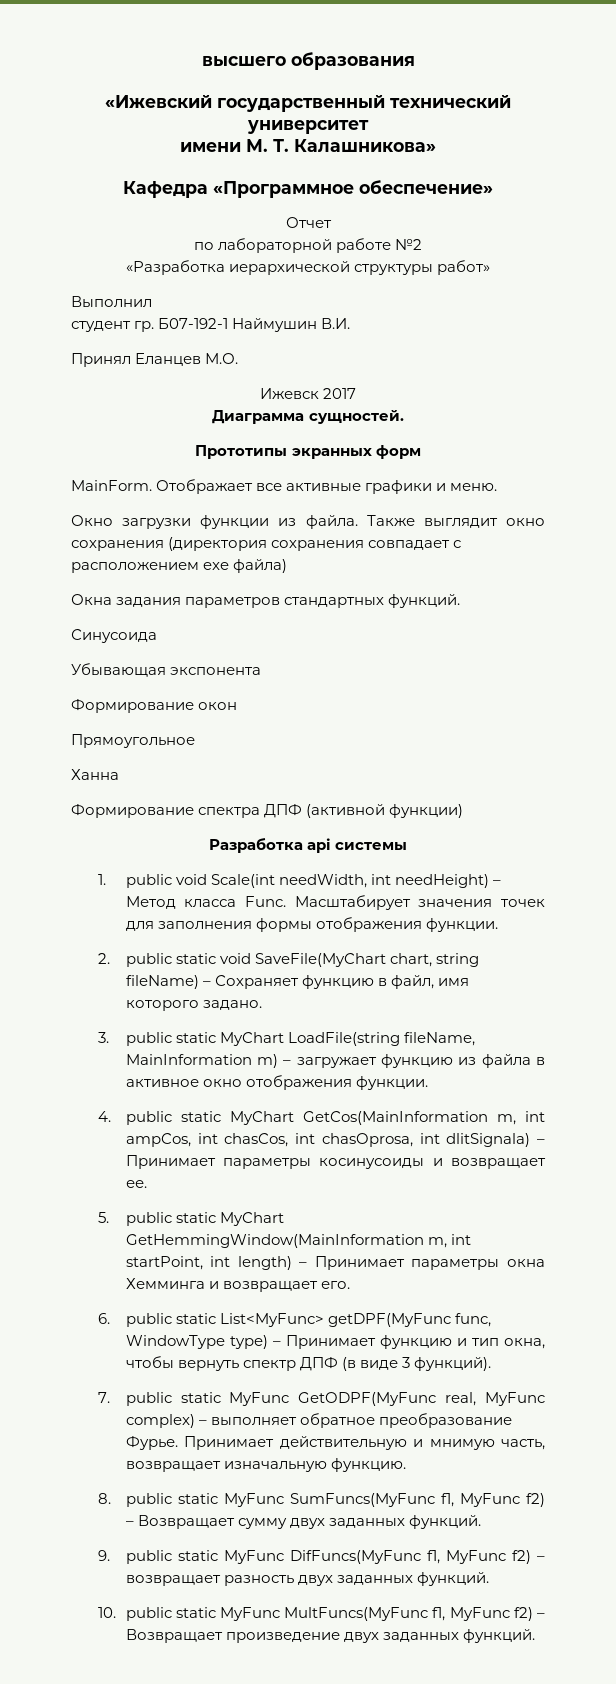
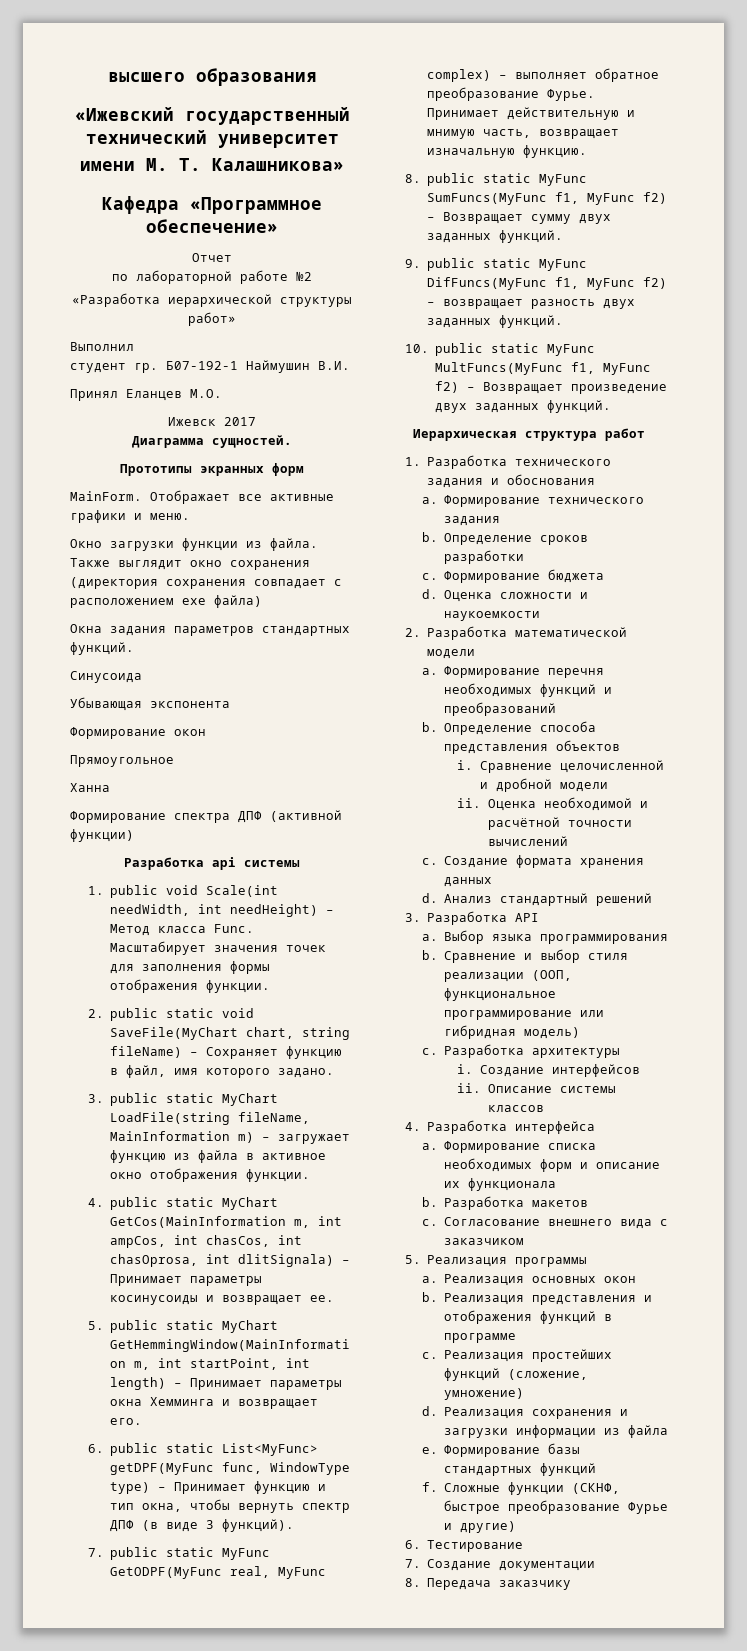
+ Иерархическая структура работ
+ 1. Разработка технического задания и обоснования
+ a. Формирование технического задания
+ b. Определение сроков разработки
+ c. Формирование бюджета
+ d. Оценка сложности и наукоемкости
+ 2. Разработка математической модели
+ a. Формирование перечня необходимых функций и преобразований
+ b. Определение способа представления объектов
+ i. Сравнение целочисленной и дробной модели
+ ii. Оценка необходимой и расчётной точности вычислений
+ c. Создание формата хранения данных
+ d. Анализ стандартный решений
+ 3. Разработка API
+ a. Выбор языка программирования
+ b. Сравнение и выбор стиля реализации (ООП, функциональное программирование или гибридная модель)
+ c. Разработка архитектуры
+ i. Создание интерфейсов
+ ii. Описание системы классов
+ 4. Разработка интерфейса
+ a. Формирование списка необходимых форм и описание их функционала
+ b. Разработка макетов
+ c. Согласование внешнего вида с заказчиком
+ 5. Реализация программы
+ a. Реализация основных окон
+ b. Реализация представления и отображения функций в программе
+ c. Реализация простейших функций (сложение, умножение)
+ d. Реализация сохранения и загрузки информации из файла
+ e. Формирование базы стандартных функций
+ f. Сложные функции (СКНФ, быстрое преобразование Фурье и другие)
+ 6. Тестирование
+ 7. Создание документации
+ 8. Передача заказчику

